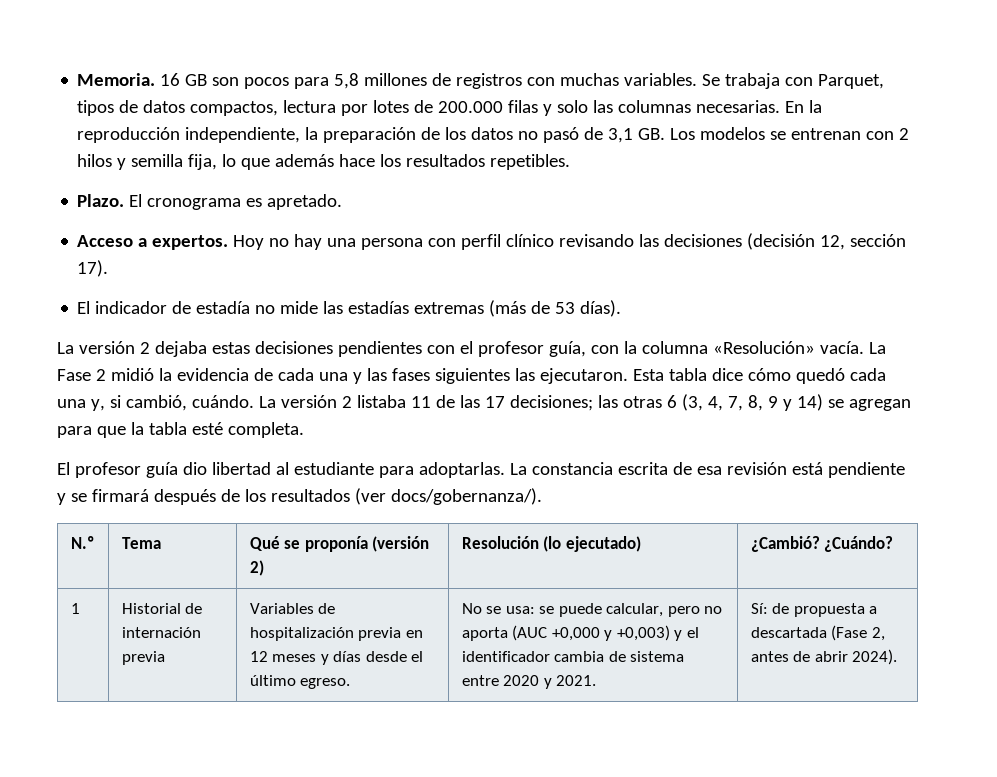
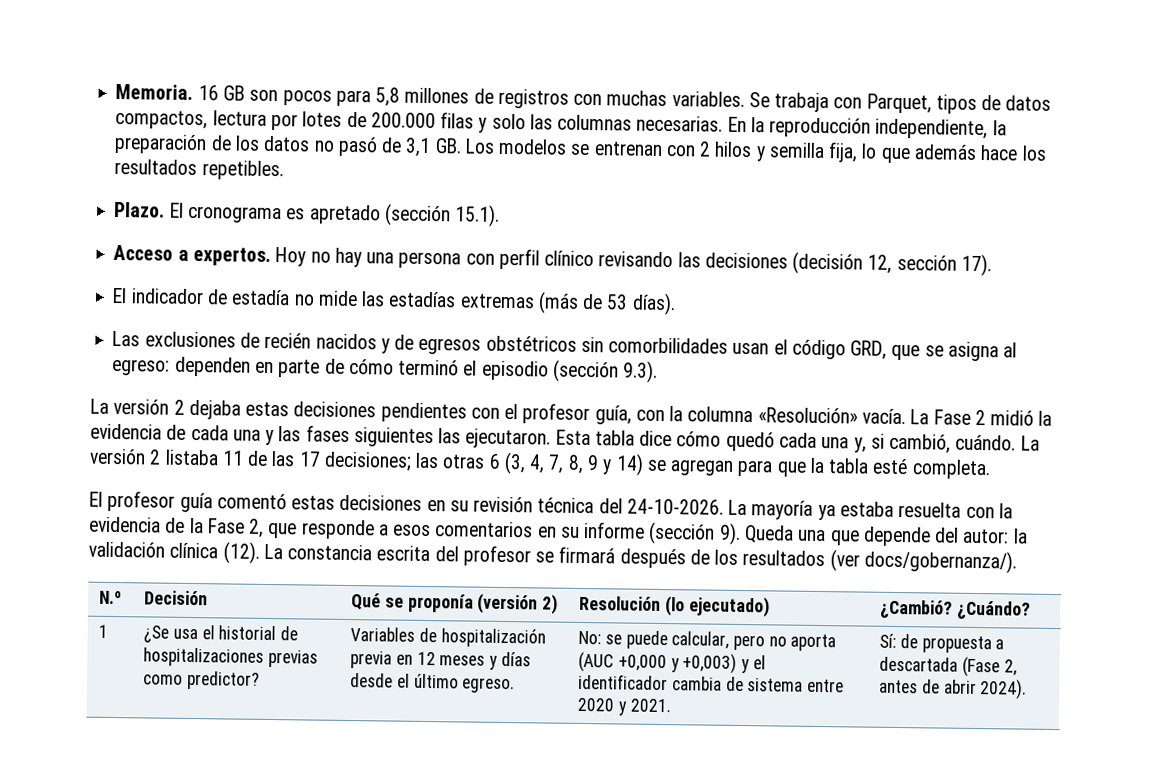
- El cronograma es apretado.
+ El cronograma es apretado (sección 15.1).
+ Las exclusiones de recién nacidos y de egresos obstétricos sin comorbilidades usan el código GRD, que se asigna al egreso: dependen en parte de cómo terminó el episodio (sección 9.3).
- El profesor guía dio libertad al estudiante para adoptarlas. La constancia escrita de esa revisión está pendiente y se firmará después de los resultados (ver docs/gobernanza/).
+ El profesor guía comentó estas decisiones en su revisión técnica del 24-10-2026. La mayoría ya estaba resuelta con la evidencia de la Fase 2, que responde a esos comentarios en su informe (sección 9). Queda una que depende del autor: la validación clínica (12). La constancia escrita del profesor se firmará después de los resultados (ver docs/gobernanza/).
- N.º | Tema | Qué se proponía (versión 2) | Resolución (lo ejecutado) | ¿Cambió? ¿Cuándo?
+ N.º | Decisión | Qué se proponía (versión 2) | Resolución (lo ejecutado) | ¿Cambió? ¿Cuándo?
- Historial de internación previa
+ ¿Se usa el historial de hospitalizaciones previas como predictor?
- No se usa: se puede calcular, pero no aporta (AUC +0,000 y +0,003) y el identificador cambia de sistema entre 2020 y 2021.
+ No: se puede calcular, pero no aporta (AUC +0,000 y +0,003) y el identificador cambia de sistema entre 2020 y 2021.

